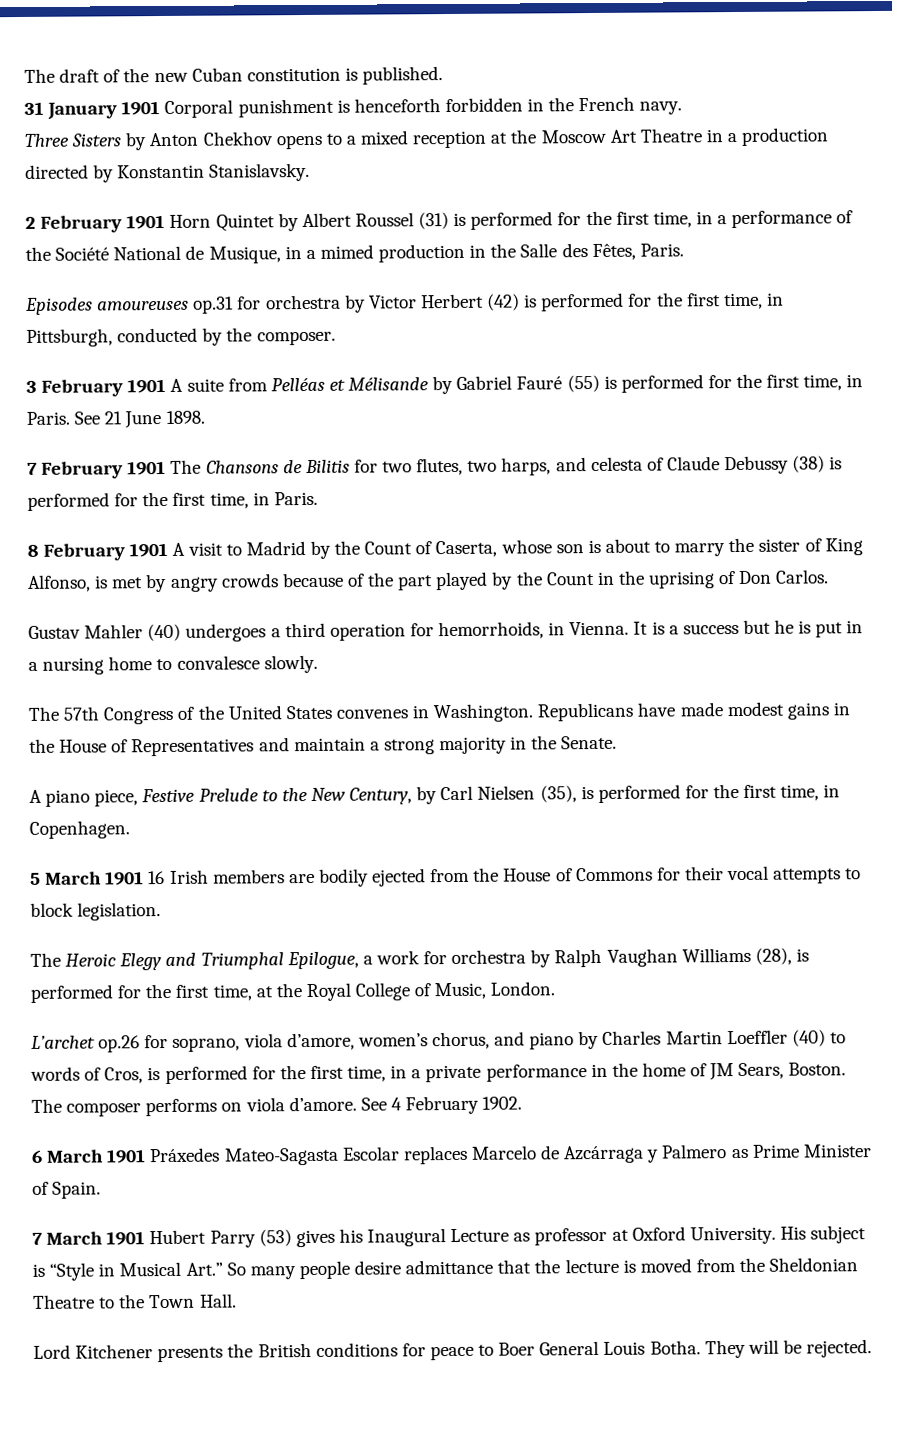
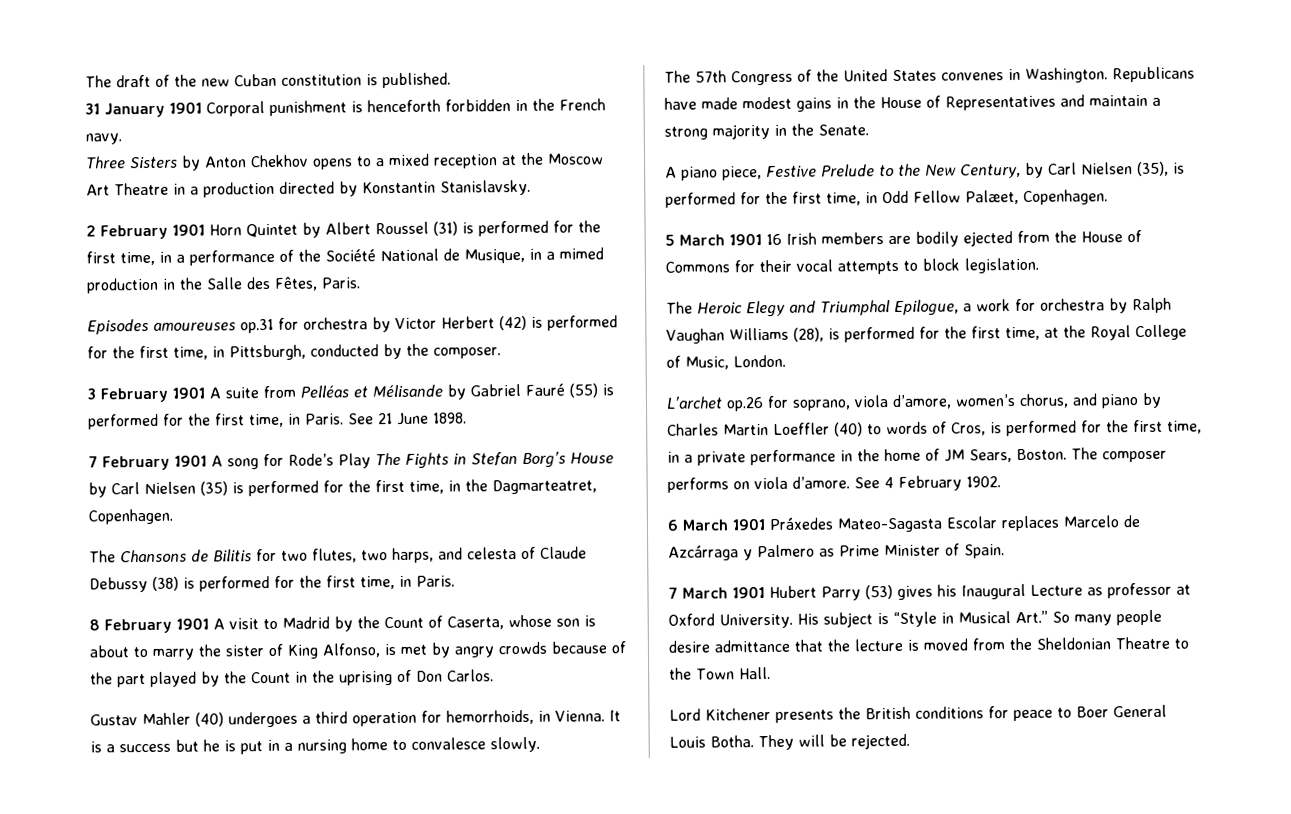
- 7 February 1901 The Chansons de Bilitis for two flutes, two harps, and celesta of Claude Debussy (38) is performed for the first time, in Paris.
+ 7 February 1901 A song for Rode’s Play The Fights in Stefan Borg’s House by Carl Nielsen (35) is performed for the first time, in the Dagmarteatret, Copenhagen.
+ The Chansons de Bilitis for two flutes, two harps, and celesta of Claude Debussy (38) is performed for the first time, in Paris.
- A piano piece, Festive Prelude to the New Century, by Carl Nielsen (35), is performed for the first time, in Copenhagen.
+ A piano piece, Festive Prelude to the New Century, by Carl Nielsen (35), is performed for the first time, in Odd Fellow Palæet, Copenhagen.

